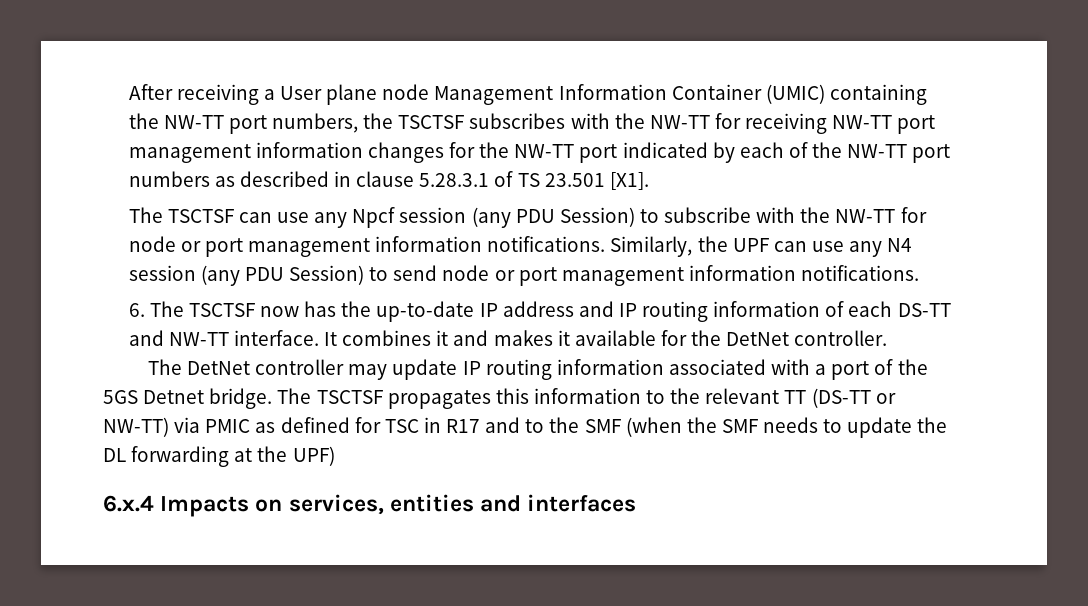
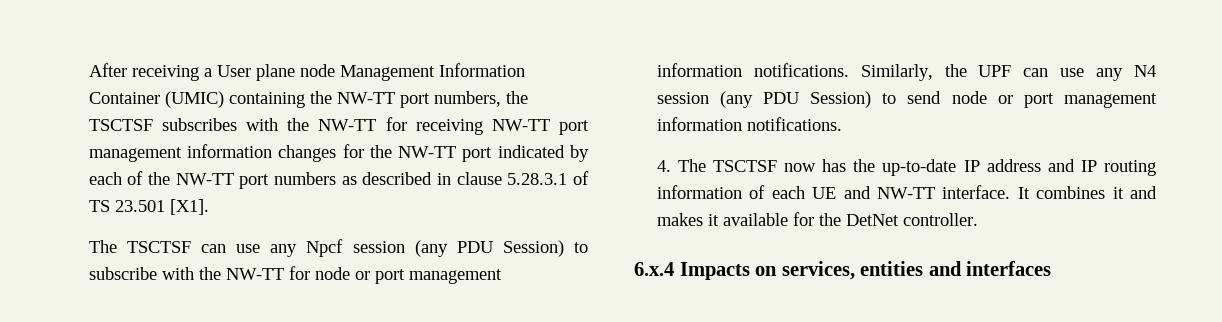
- 6. The TSCTSF now has the up-to-date IP address and IP routing information of each DS-TT and NW-TT interface.
+ 4. The TSCTSF now has the up-to-date IP address and IP routing information of each UE and NW-TT interface.
- The DetNet controller may update IP routing information associated with a port of the 5GS Detnet bridge. The TSCTSF propagates this information to the relevant TT (DS-TT or NW-TT) via PMIC as defined for TSC in R17 and to the SMF (when the SMF needs to update the DL forwarding at the UPF)

